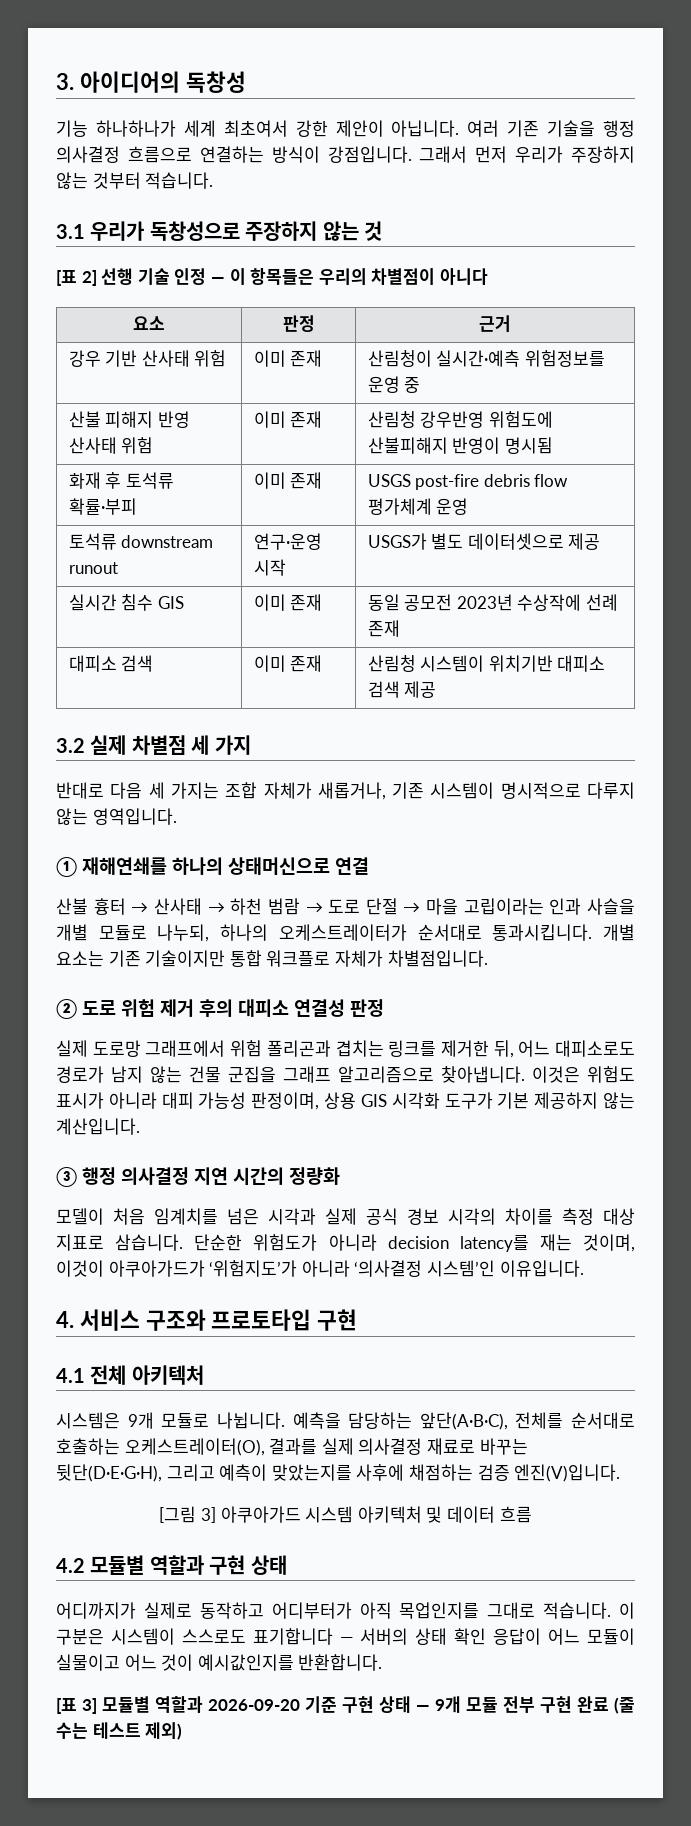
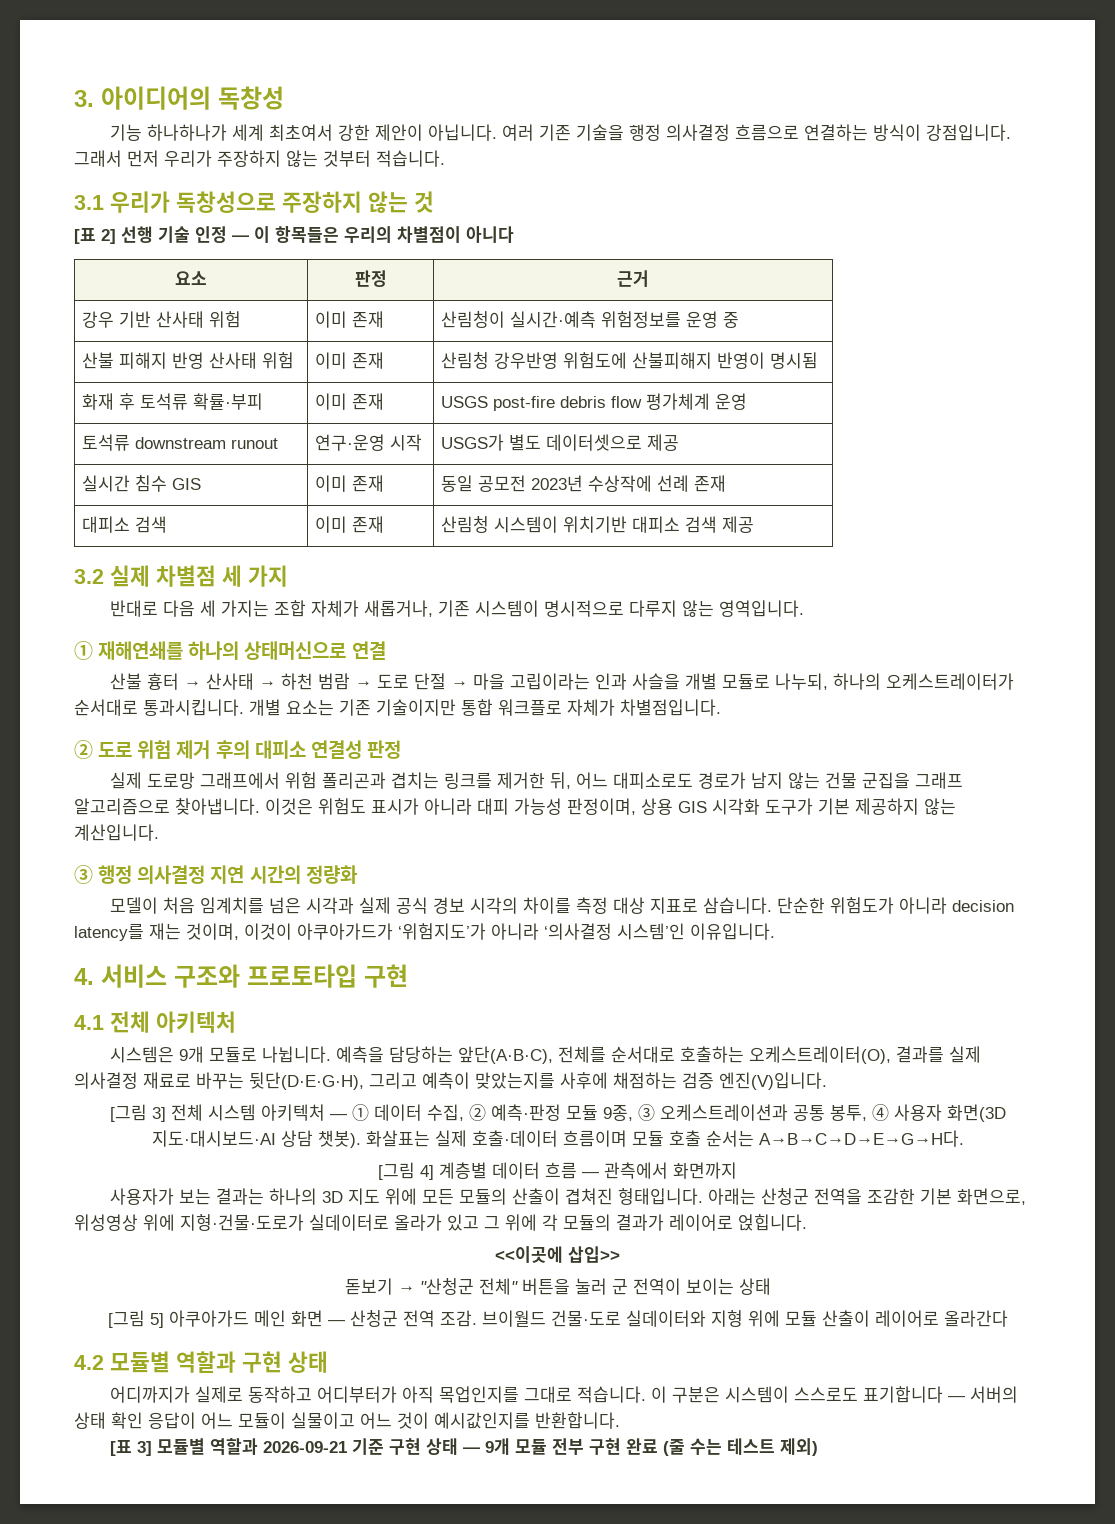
- [그림 3] 아쿠아가드 시스템 아키텍처 및 데이터 흐름
+ [그림 3] 전체 시스템 아키텍처 — ① 데이터 수집, ② 예측·판정 모듈 9종, ③ 오케스트레이션과 공통 봉투, ④ 사용자 화면(3D 지도·대시보드·AI 상담 챗봇). 화살표는 실제 호출·데이터 흐름이며 모듈 호출 순서는 A→B→C→D→E→G→H다.
+ [그림 4] 계층별 데이터 흐름 — 관측에서 화면까지
+ 사용자가 보는 결과는 하나의 3D 지도 위에 모든 모듈의 산출이 겹쳐진 형태입니다. 아래는 산청군 전역을 조감한 기본 화면으로, 위성영상 위에 지형·건물·도로가 실데이터로 올라가 있고 그 위에 각 모듈의 결과가 레이어로 얹힙니다.
+ <<이곳에 삽입>>
+ 돋보기 → "산청군 전체" 버튼을 눌러 군 전역이 보이는 상태
+ [그림 5] 아쿠아가드 메인 화면 — 산청군 전역 조감. 브이월드 건물·도로 실데이터와 지형 위에 모듈 산출이 레이어로 올라간다
- [표 3] 모듈별 역할과 2026-09-20 기준 구현 상태 — 9개 모듈 전부 구현 완료 (줄 수는 테스트 제외)
+ [표 3] 모듈별 역할과 2026-09-21 기준 구현 상태 — 9개 모듈 전부 구현 완료 (줄 수는 테스트 제외)

